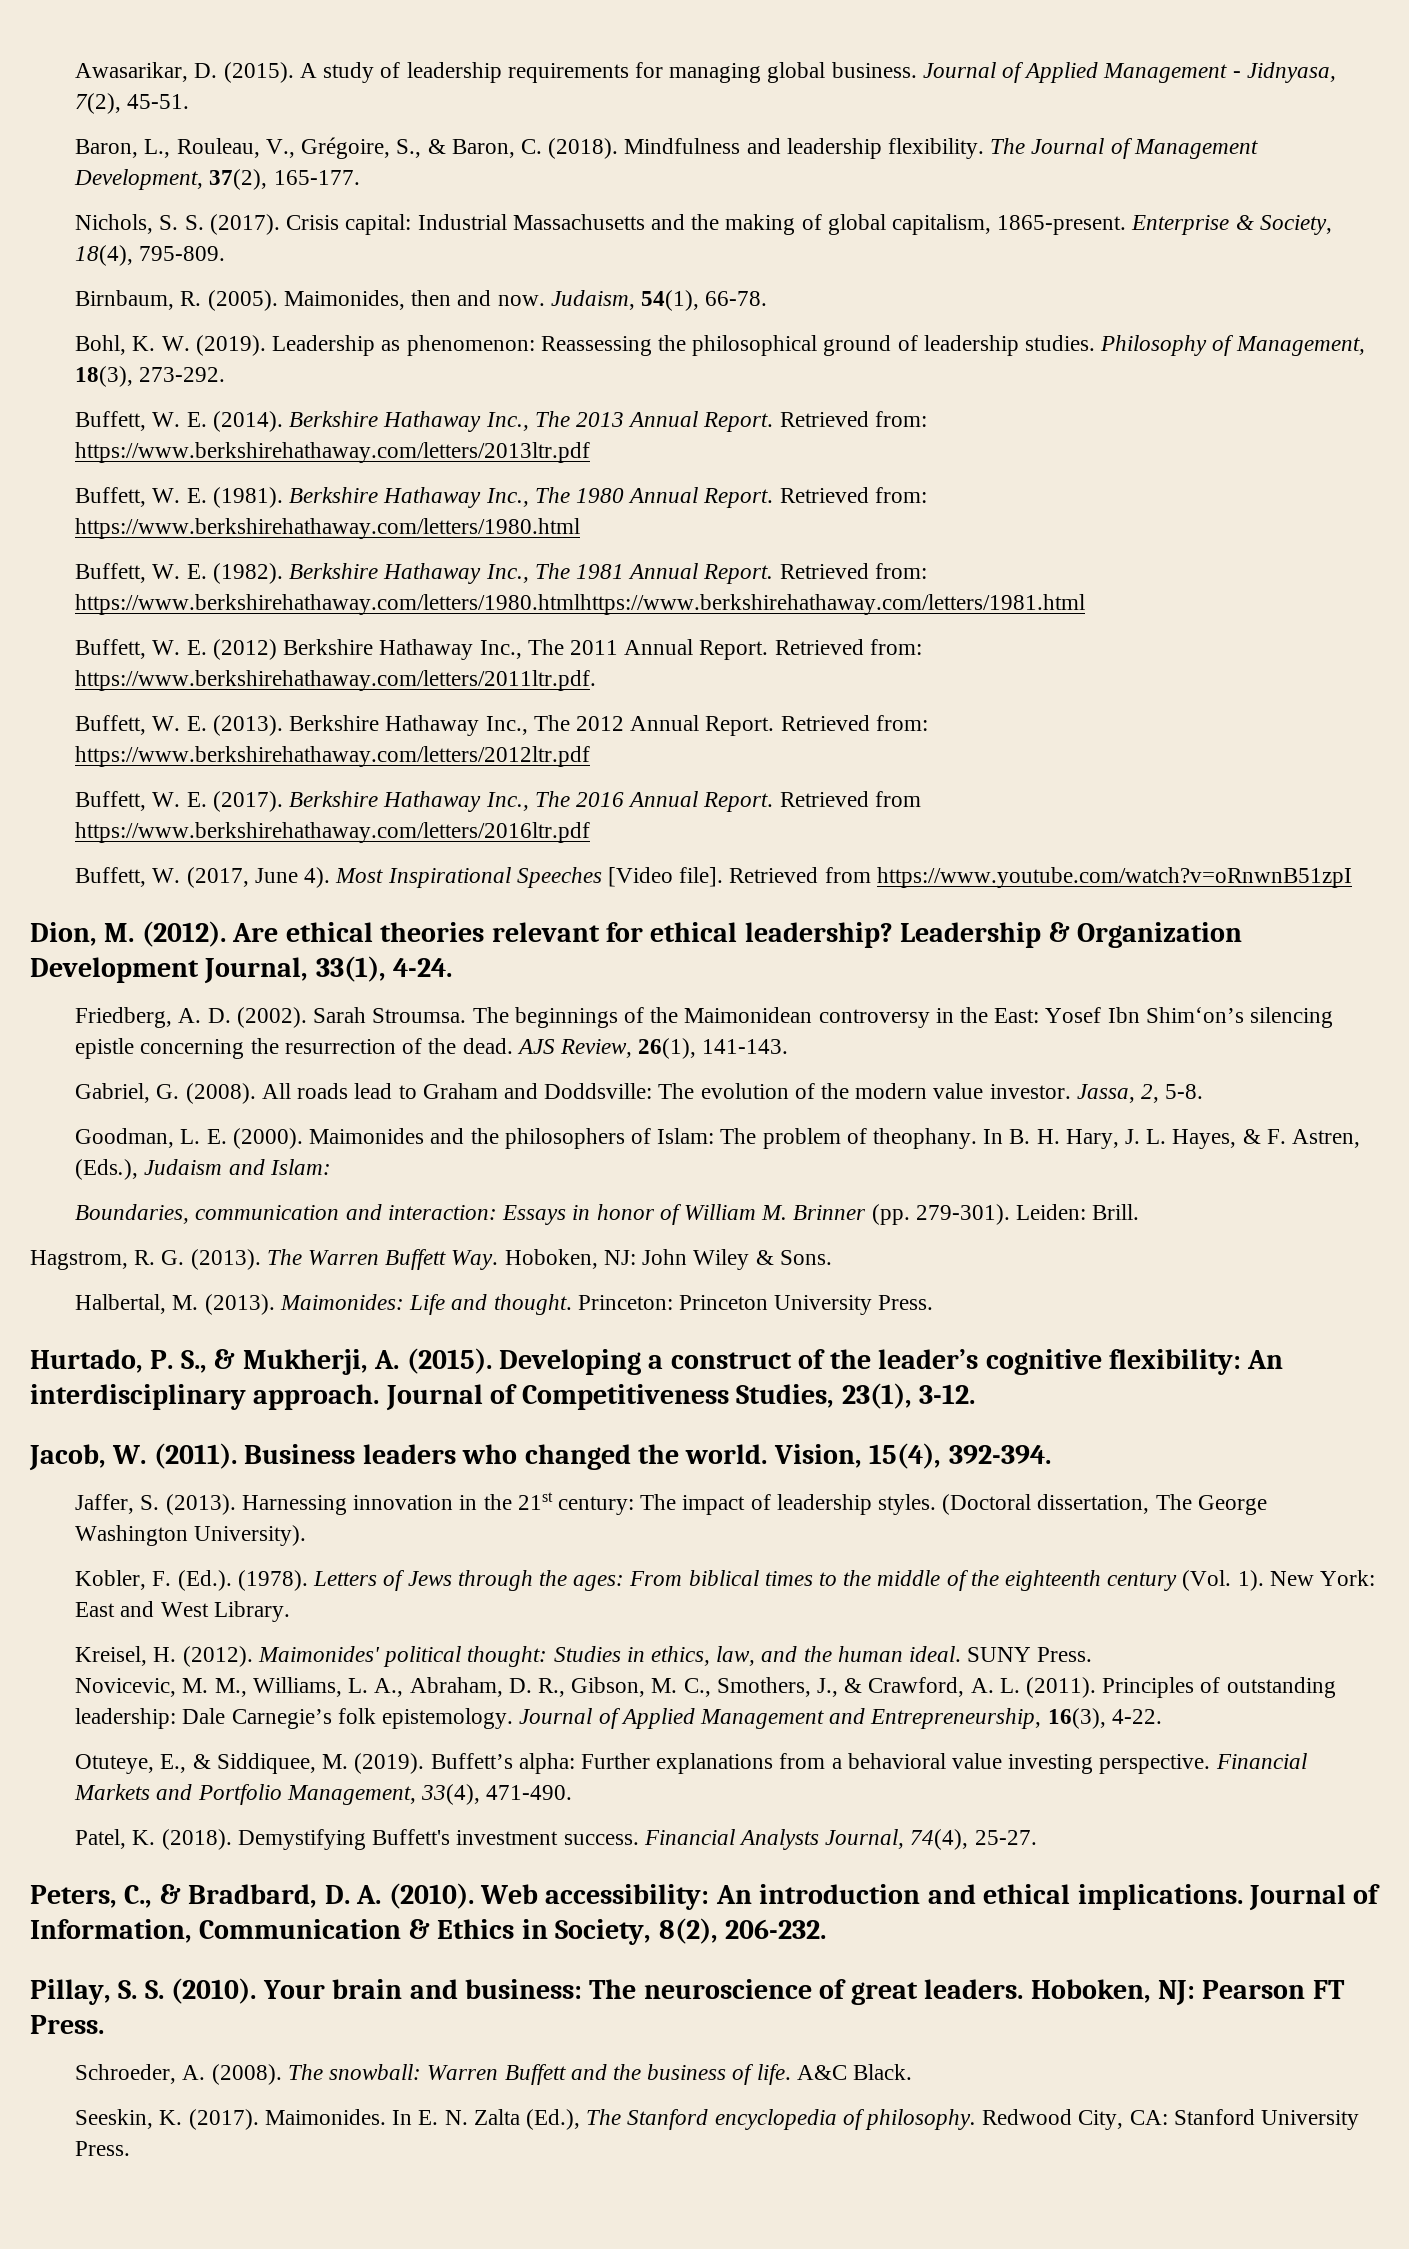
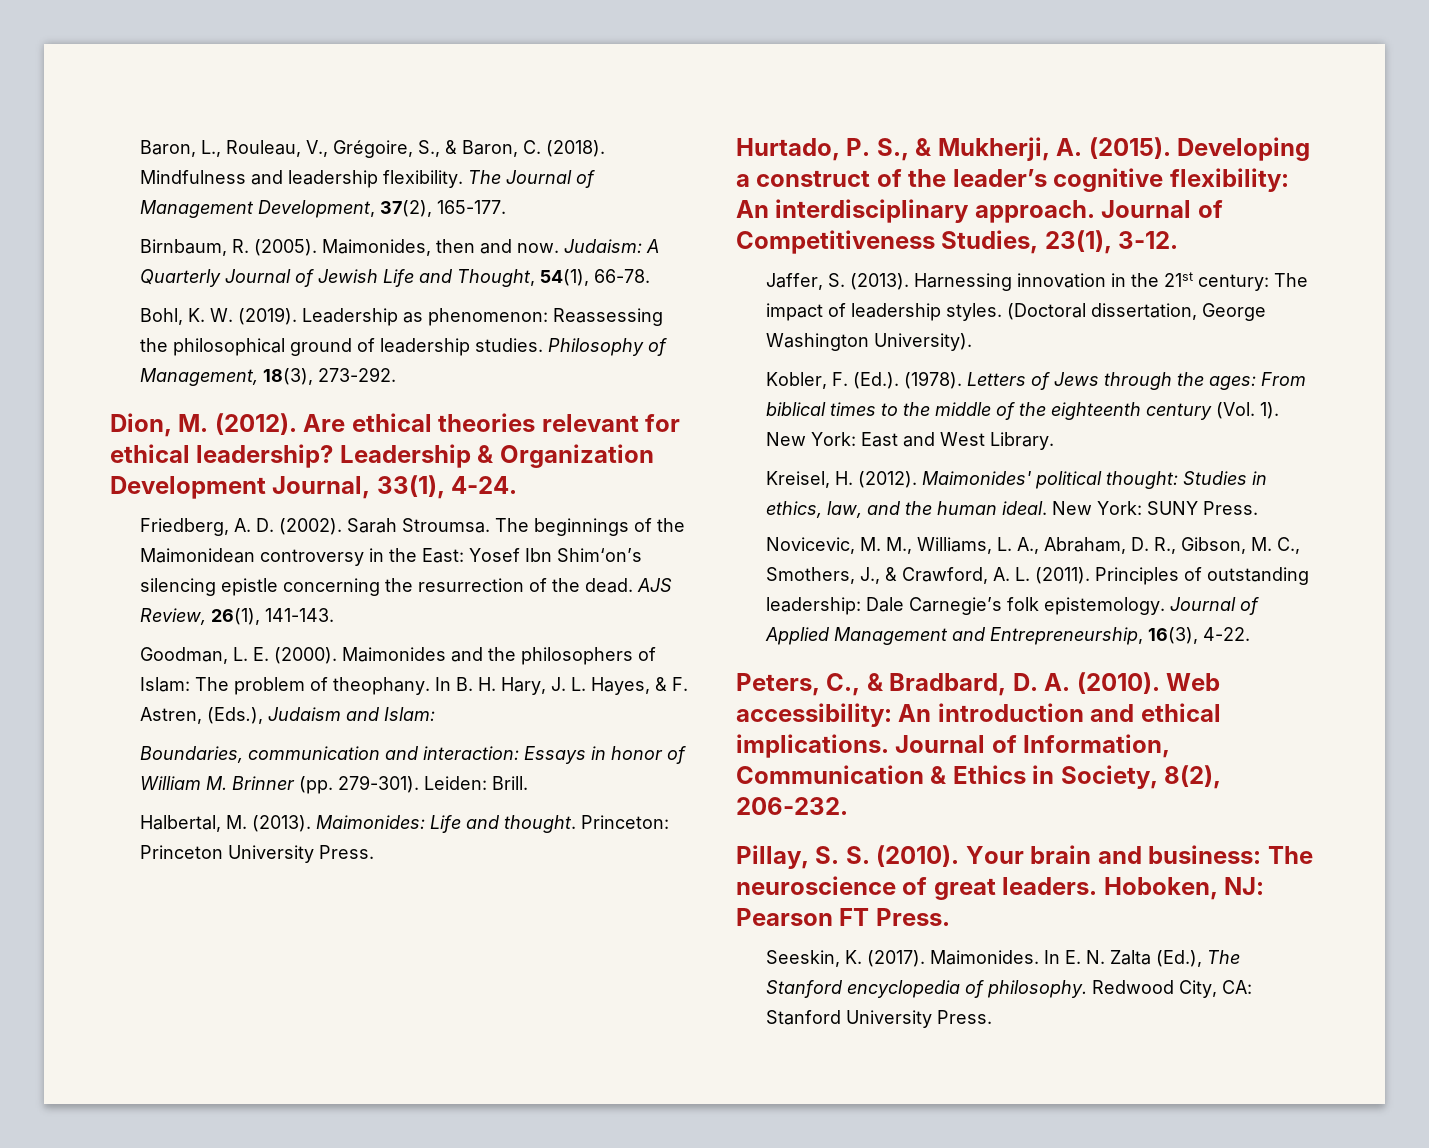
- Awasarikar, D. (2015). A study of leadership requirements for managing global business. Journal of Applied Management - Jidnyasa, 7(2), 45-51.
- Nichols, S. S. (2017). Crisis capital: Industrial Massachusetts and the making of global capitalism, 1865-present. Enterprise & Society, 18(4), 795-809.
- Judaism, 54(1), 66-78.
+ Judaism: A Quarterly Journal of Jewish Life and Thought, 54(1), 66-78.
- Buffett, W. E. (2014). Berkshire Hathaway Inc., The 2013 Annual Report. Retrieved from: https://www.berkshirehathaway.com/letters/2013ltr.pdf
- Buffett, W. E. (1981). Berkshire Hathaway Inc., The 1980 Annual Report. Retrieved from: https://www.berkshirehathaway.com/letters/1980.html
- Buffett, W. E. (1982). Berkshire Hathaway Inc., The 1981 Annual Report. Retrieved from: https://www.berkshirehathaway.com/letters/1980.htmlhttps://www.berkshirehathaway.com/letters/1981.html
- Buffett, W. E. (2012) Berkshire Hathaway Inc., The 2011 Annual Report. Retrieved from: https://www.berkshirehathaway.com/letters/2011ltr.pdf.
- Buffett, W. E. (2013). Berkshire Hathaway Inc., The 2012 Annual Report. Retrieved from: https://www.berkshirehathaway.com/letters/2012ltr.pdf
- Buffett, W. E. (2017). Berkshire Hathaway Inc., The 2016 Annual Report. Retrieved from https://www.berkshirehathaway.com/letters/2016ltr.pdf
- Buffett, W. (2017, June 4). Most Inspirational Speeches [Video file]. Retrieved from https://www.youtube.com/watch?v=oRnwnB51zpI
- Gabriel, G. (2008). All roads lead to Graham and Doddsville: The evolution of the modern value investor. Jassa, 2, 5-8.
- Hagstrom, R. G. (2013). The Warren Buffett Way. Hoboken, NJ: John Wiley & Sons.
- Jacob, W. (2011). Business leaders who changed the world. Vision, 15(4), 392-394.
- (Doctoral dissertation, The George Washington University).
+ (Doctoral dissertation, George Washington University).
- SUNY Press.
+ New York: SUNY Press.
- Otuteye, E., & Siddiquee, M. (2019). Buffett’s alpha: Further explanations from a behavioral value investing perspective. Financial Markets and Portfolio Management, 33(4), 471-490.
- Patel, K. (2018). Demystifying Buffett's investment success. Financial Analysts Journal, 74(4), 25-27.
- Schroeder, A. (2008). The snowball: Warren Buffett and the business of life. A&C Black.

